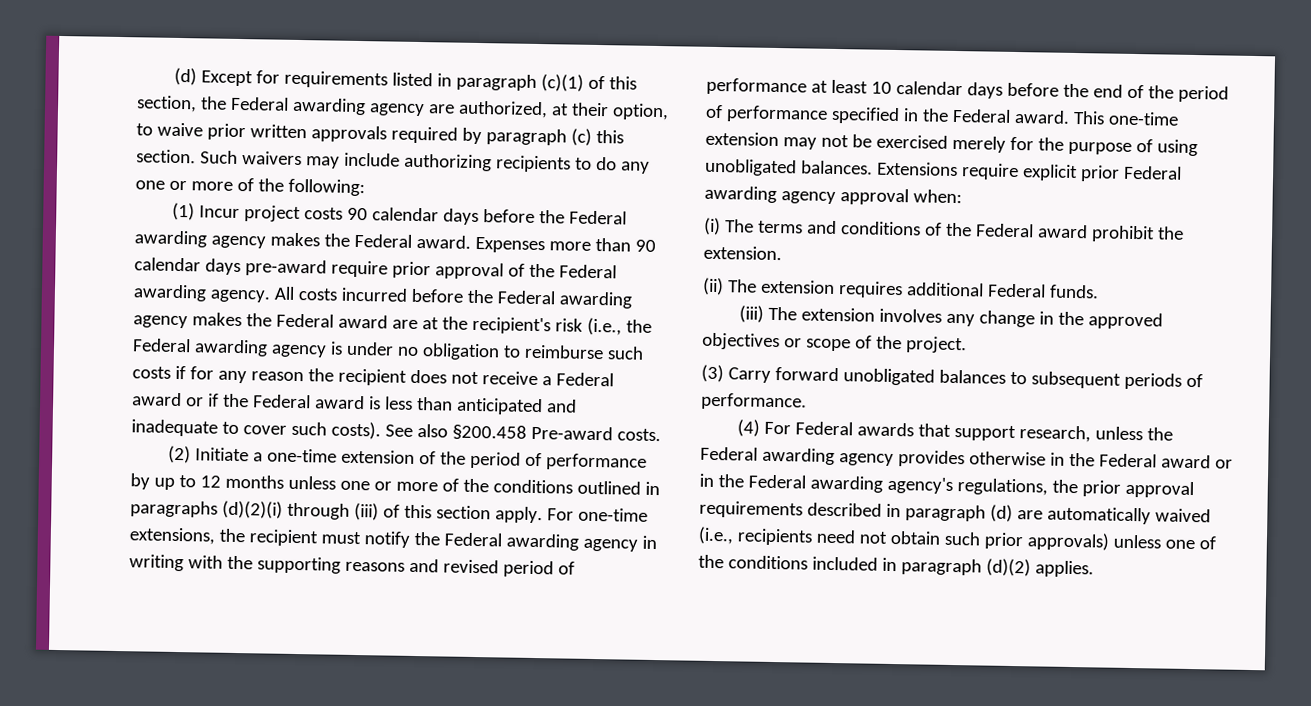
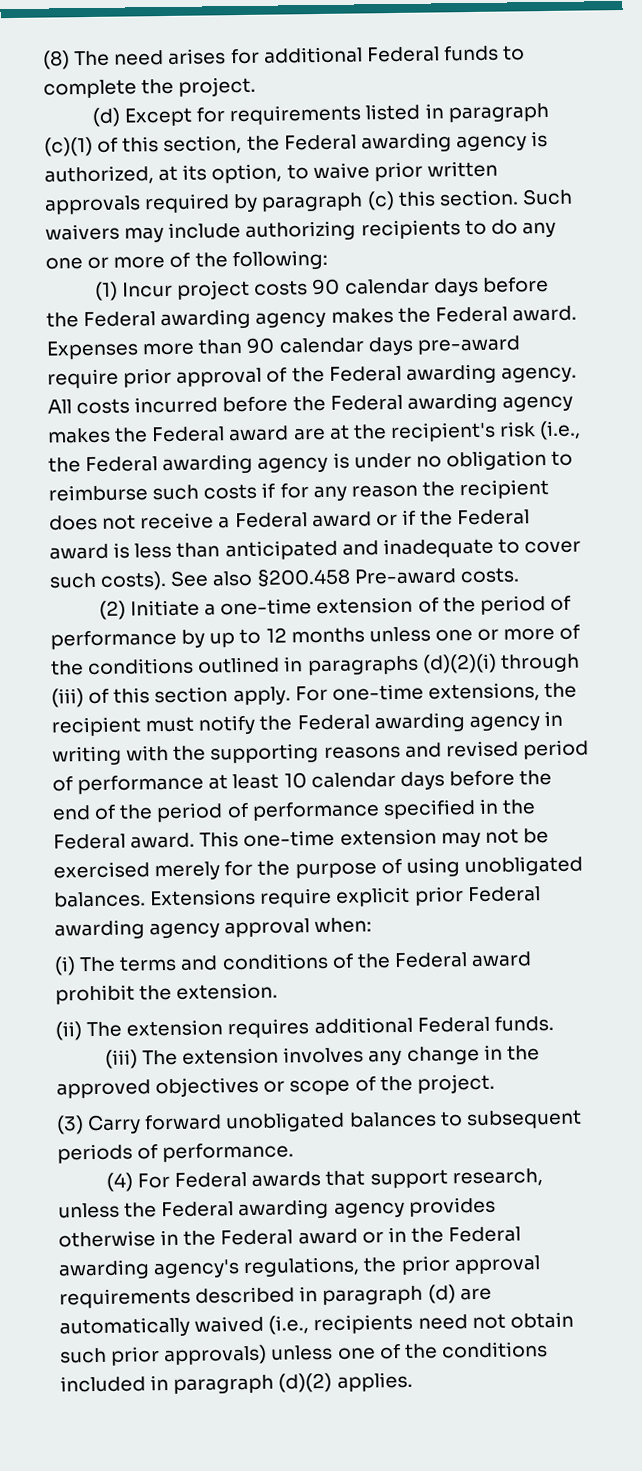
+ (8) The need arises for additional Federal funds to complete the project.
- (d) Except for requirements listed in paragraph (c)(1) of this section, the Federal awarding agency are authorized, at their option, to waive prior written approvals required by paragraph (c) this section.
+ (d) Except for requirements listed in paragraph (c)(1) of this section, the Federal awarding agency is authorized, at its option, to waive prior written approvals required by paragraph (c) this section.

